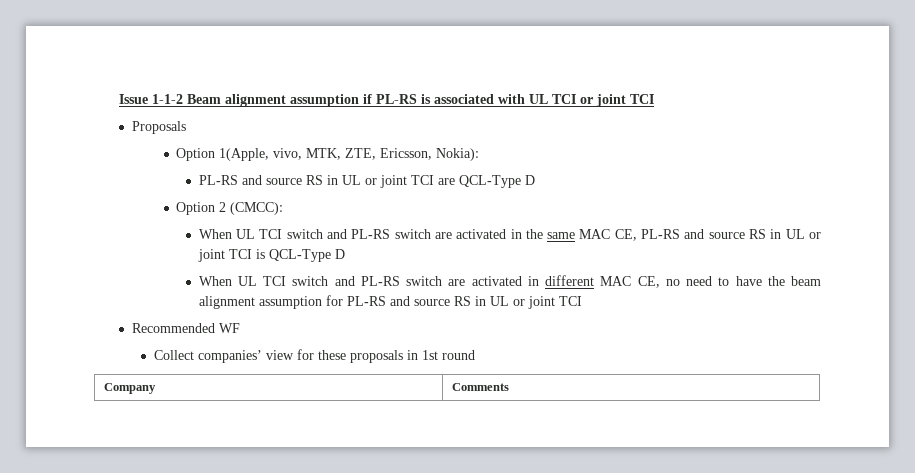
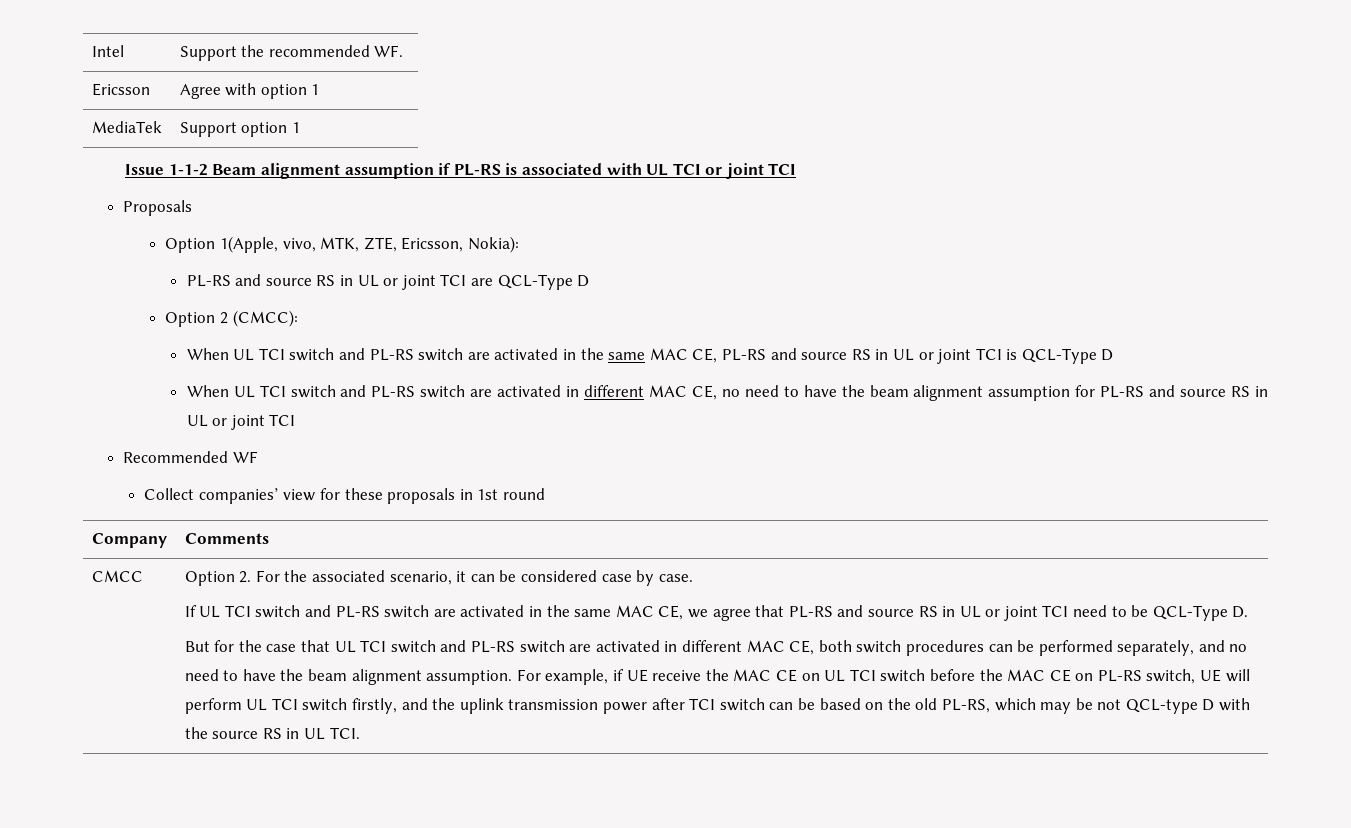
+ Intel | Support the recommended WF.
+ Ericsson | Agree with option 1
+ MediaTek | Support option 1
+ CMCC | Option 2. For the associated scenario, it can be considered case by case.
+ If UL TCI switch and PL-RS switch are activated in the same MAC CE, we agree that PL-RS and source RS in UL or joint TCI need to be QCL-Type D.
+ But for the case that UL TCI switch and PL-RS switch are activated in different MAC CE, both switch procedures can be performed separately, and no need to have the beam alignment assumption. For example, if UE receive the MAC CE on UL TCI switch before the MAC CE on PL-RS switch, UE will perform UL TCI switch firstly, and the uplink transmission power after TCI switch can be based on the old PL-RS, which may be not QCL-type D with the source RS in UL TCI.

